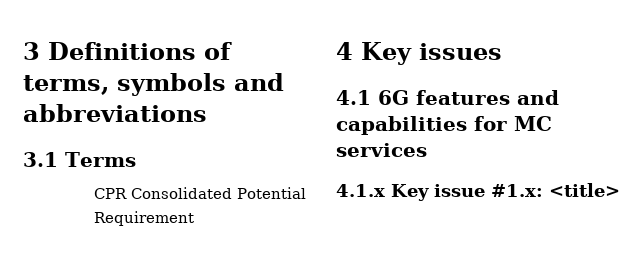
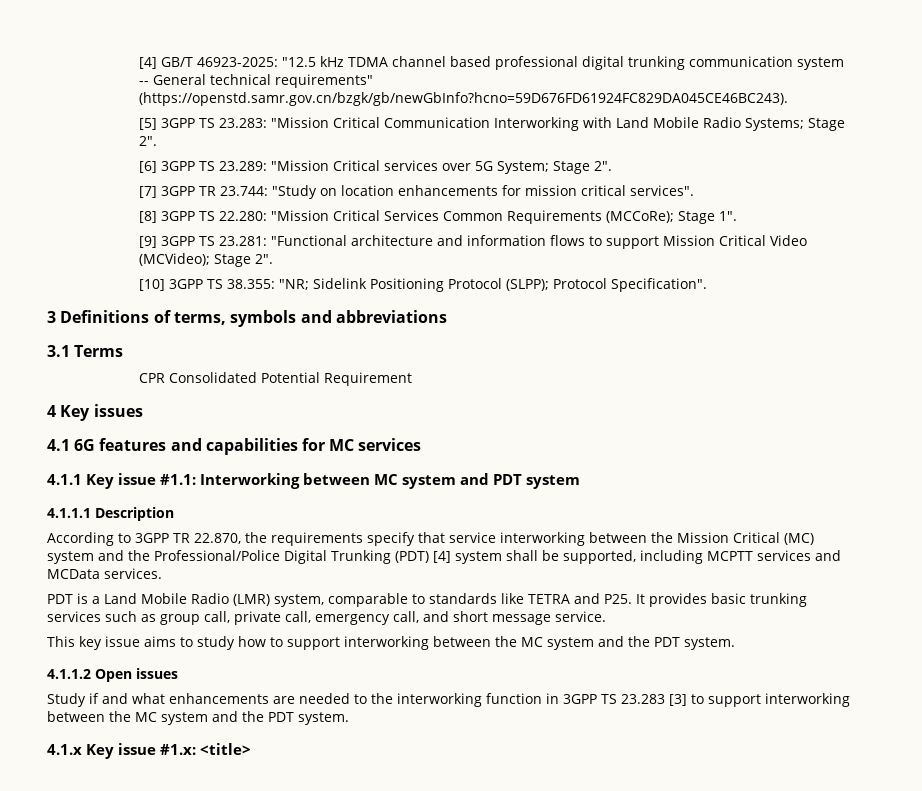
+ [4] GB/T 46923-2025: "12.5 kHz TDMA channel based professional digital trunking communication system -- General technical requirements" (https://openstd.samr.gov.cn/bzgk/gb/newGbInfo?hcno=59D676FD61924FC829DA045CE46BC243).
+ [5] 3GPP TS 23.283: "Mission Critical Communication Interworking with Land Mobile Radio Systems; Stage 2".
+ [6] 3GPP TS 23.289: "Mission Critical services over 5G System; Stage 2".
+ [7] 3GPP TR 23.744: "Study on location enhancements for mission critical services".
+ [8] 3GPP TS 22.280: "Mission Critical Services Common Requirements (MCCoRe); Stage 1".
+ [9] 3GPP TS 23.281: "Functional architecture and information flows to support Mission Critical Video (MCVideo); Stage 2".
+ [10] 3GPP TS 38.355: "NR; Sidelink Positioning Protocol (SLPP); Protocol Specification".
+ 4.1.1 Key issue #1.1: Interworking between MC system and PDT system
+ 4.1.1.1 Description
+ According to 3GPP TR 22.870, the requirements specify that service interworking between the Mission Critical (MC) system and the Professional/Police Digital Trunking (PDT) [4] system shall be supported, including MCPTT services and MCData services.
+ PDT is a Land Mobile Radio (LMR) system, comparable to standards like TETRA and P25. It provides basic trunking services such as group call, private call, emergency call, and short message service.
+ This key issue aims to study how to support interworking between the MC system and the PDT system.
+ 4.1.1.2 Open issues
+ Study if and what enhancements are needed to the interworking function in 3GPP TS 23.283 [3] to support interworking between the MC system and the PDT system.

